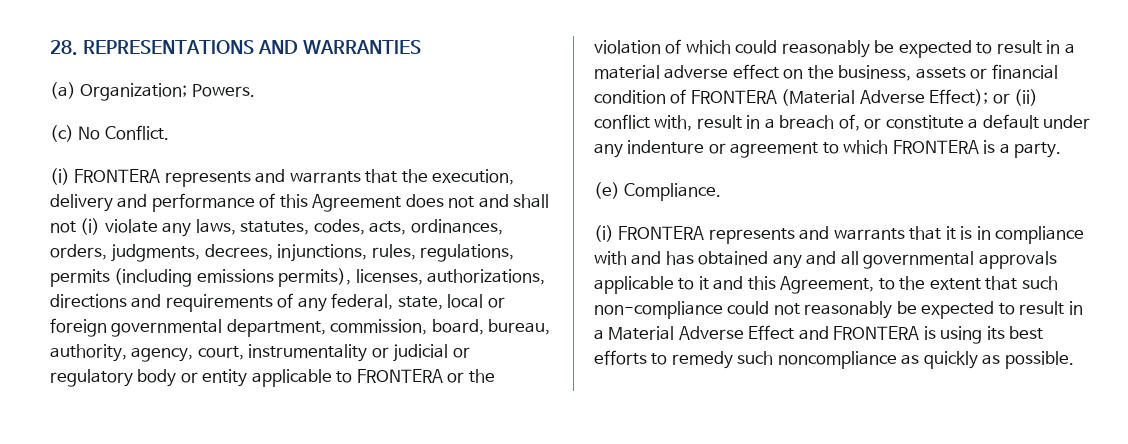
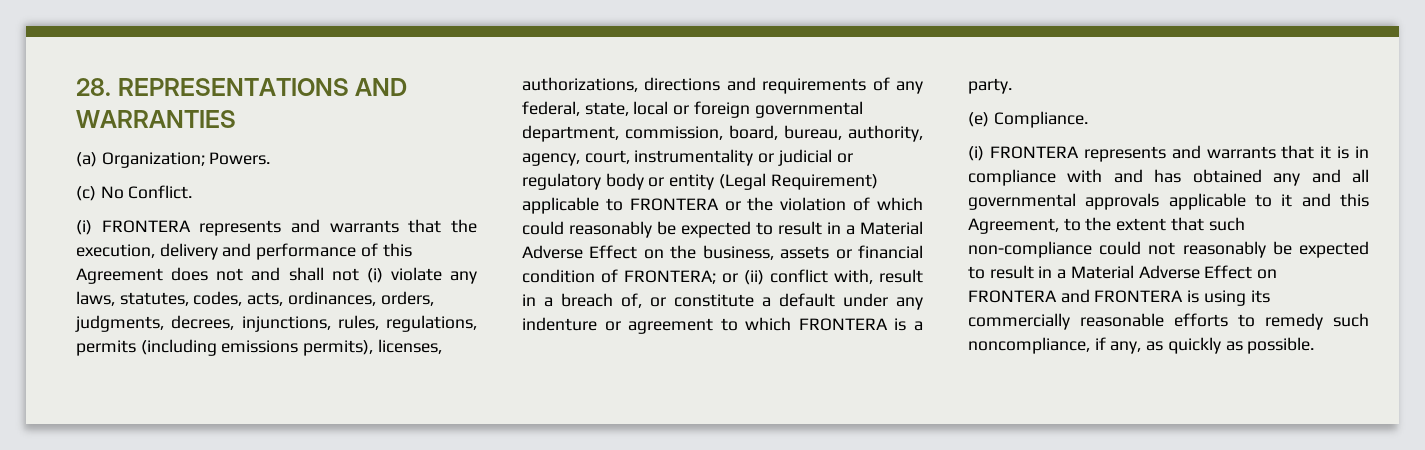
- (i) FRONTERA represents and warrants that the execution, delivery and performance of this Agreement does not and shall not (i) violate any laws, statutes, codes, acts, ordinances, orders, judgments, decrees, injunctions, rules, regulations, permits (including emissions permits), licenses, authorizations, directions and requirements of any federal, state, local or foreign governmental department, commission, board, bureau, authority, agency, court, instrumentality or judicial or regulatory body or entity applicable to FRONTERA or the violation of which could reasonably be expected to result in a material adverse effect on the business, assets or financial condition of FRONTERA (Material Adverse Effect);
+ (i) FRONTERA represents and warrants that the execution, delivery and performance of this Agreement does not and shall not (i) violate any laws, statutes, codes, acts, ordinances, orders, judgments, decrees, injunctions, rules, regulations, permits (including emissions permits), licenses, authorizations, directions and requirements of any federal, state, local or foreign governmental department, commission, board, bureau, authority, agency, court, instrumentality or judicial or regulatory body or entity (Legal Requirement) applicable to FRONTERA or the violation of which could reasonably be expected to result in a Material Adverse Effect on the business, assets or financial condition of FRONTERA;
- (i) FRONTERA represents and warrants that it is in compliance with and has obtained any and all governmental approvals applicable to it and this Agreement, to the extent that such non-compliance could not reasonably be expected to result in a Material Adverse Effect and FRONTERA is using its best efforts to remedy such noncompliance as quickly as possible.
+ (i) FRONTERA represents and warrants that it is in compliance with and has obtained any and all governmental approvals applicable to it and this Agreement, to the extent that such non-compliance could not reasonably be expected to result in a Material Adverse Effect on FRONTERA and FRONTERA is using its commercially reasonable efforts to remedy such noncompliance, if any, as quickly as possible.

